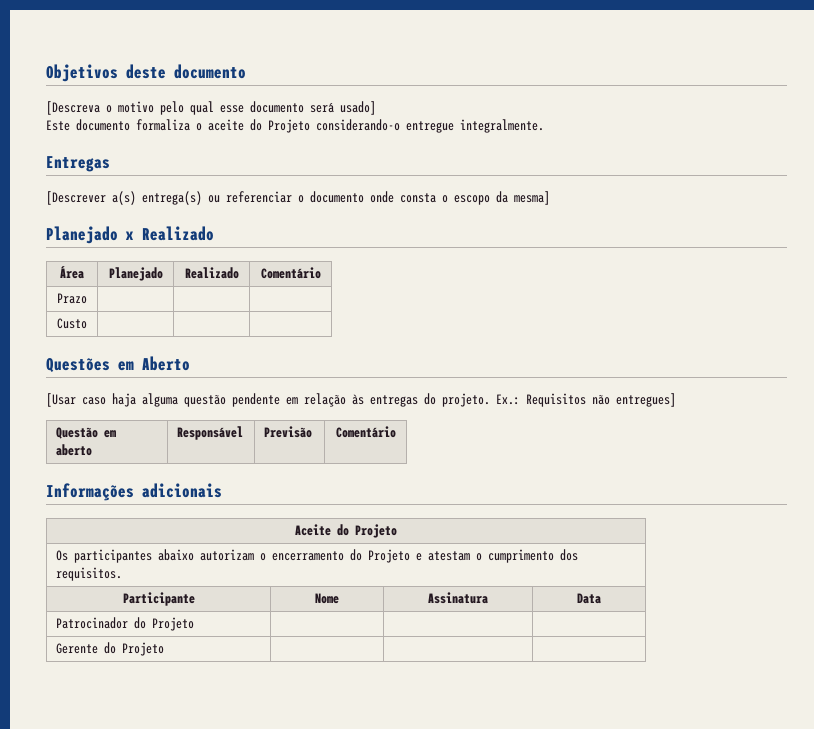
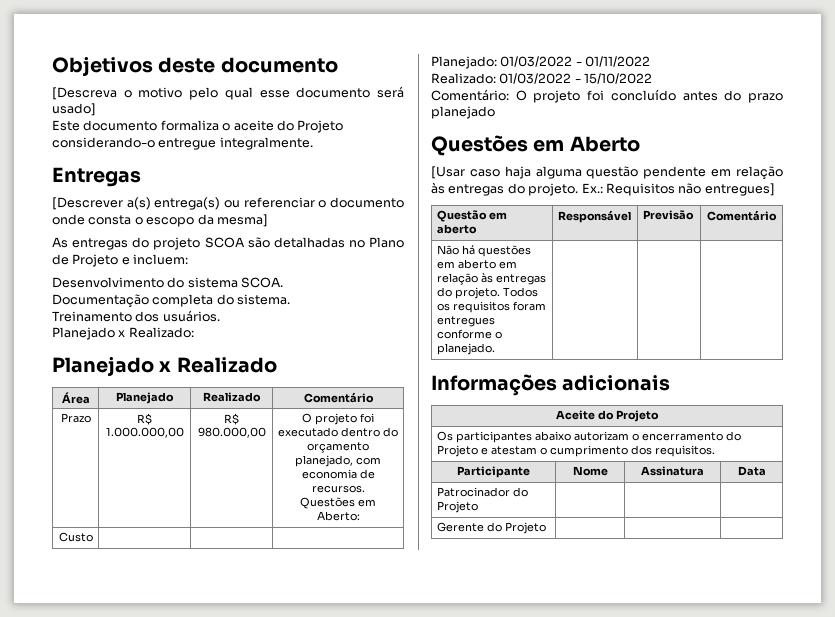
+ As entregas do projeto SCOA são detalhadas no Plano de Projeto e incluem:
+ Desenvolvimento do sistema SCOA.
+ Documentação completa do sistema.
+ Treinamento dos usuários.
+ Planejado x Realizado:
- Prazo | | |
+ Prazo | R$ 1.000.000,00 | R$ 980.000,00 | O projeto foi executado dentro do orçamento planejado, com economia de recursos.
+ Questões em Aberto:
  Custo | | |
+ Planejado: 01/03/2022 - 01/11/2022
+ Realizado: 01/03/2022 - 15/10/2022
+ Comentário: O projeto foi concluído antes do prazo planejado
+ Não há questões em aberto em relação às entregas do projeto. Todos os requisitos foram entregues conforme o planejado. | | |

